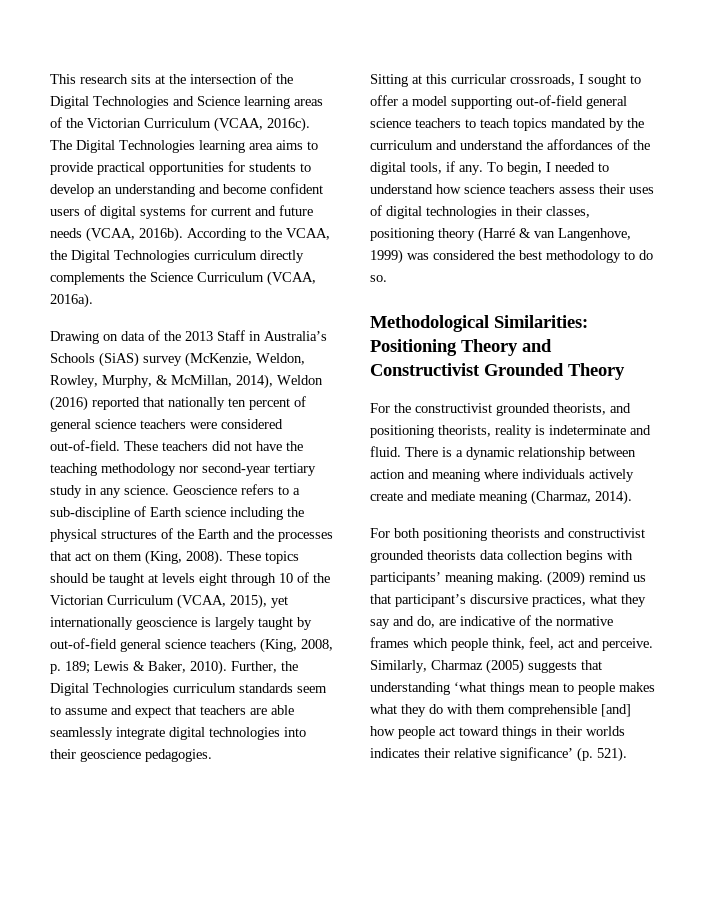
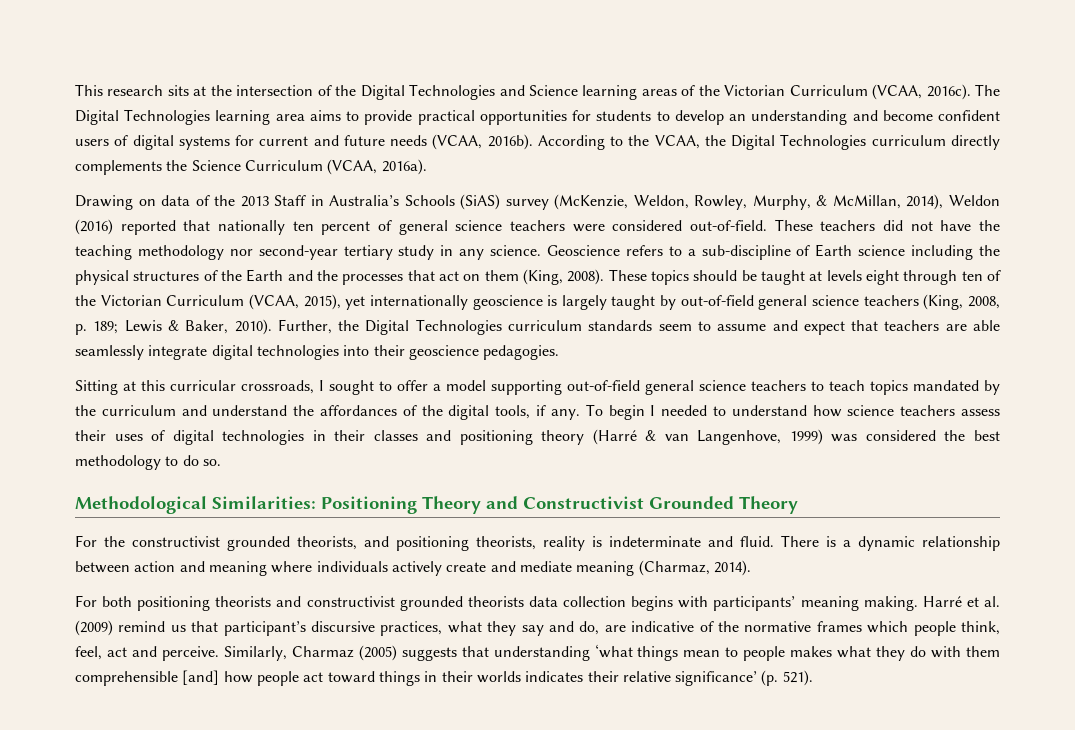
- These topics should be taught at levels eight through 10 of the Victorian Curriculum (VCAA, 2015), yet internationally geoscience is largely taught by out-of-field general science teachers (King, 2008, p. 189; Lewis & Baker, 2010).
+ These topics should be taught at levels eight through ten of the Victorian Curriculum (VCAA, 2015), yet internationally geoscience is largely taught by out-of-field general science teachers (King, 2008, p. 189; Lewis & Baker, 2010).
- To begin, I needed to understand how science teachers assess their uses of digital technologies in their classes, positioning theory (Harré & van Langenhove, 1999) was considered the best methodology to do so.
+ To begin I needed to understand how science teachers assess their uses of digital technologies in their classes and positioning theory (Harré & van Langenhove, 1999) was considered the best methodology to do so.
- (2009) remind us that participant’s discursive practices, what they say and do, are indicative of the normative frames which people think, feel, act and perceive.
+ Harré et al. (2009) remind us that participant’s discursive practices, what they say and do, are indicative of the normative frames which people think, feel, act and perceive.

